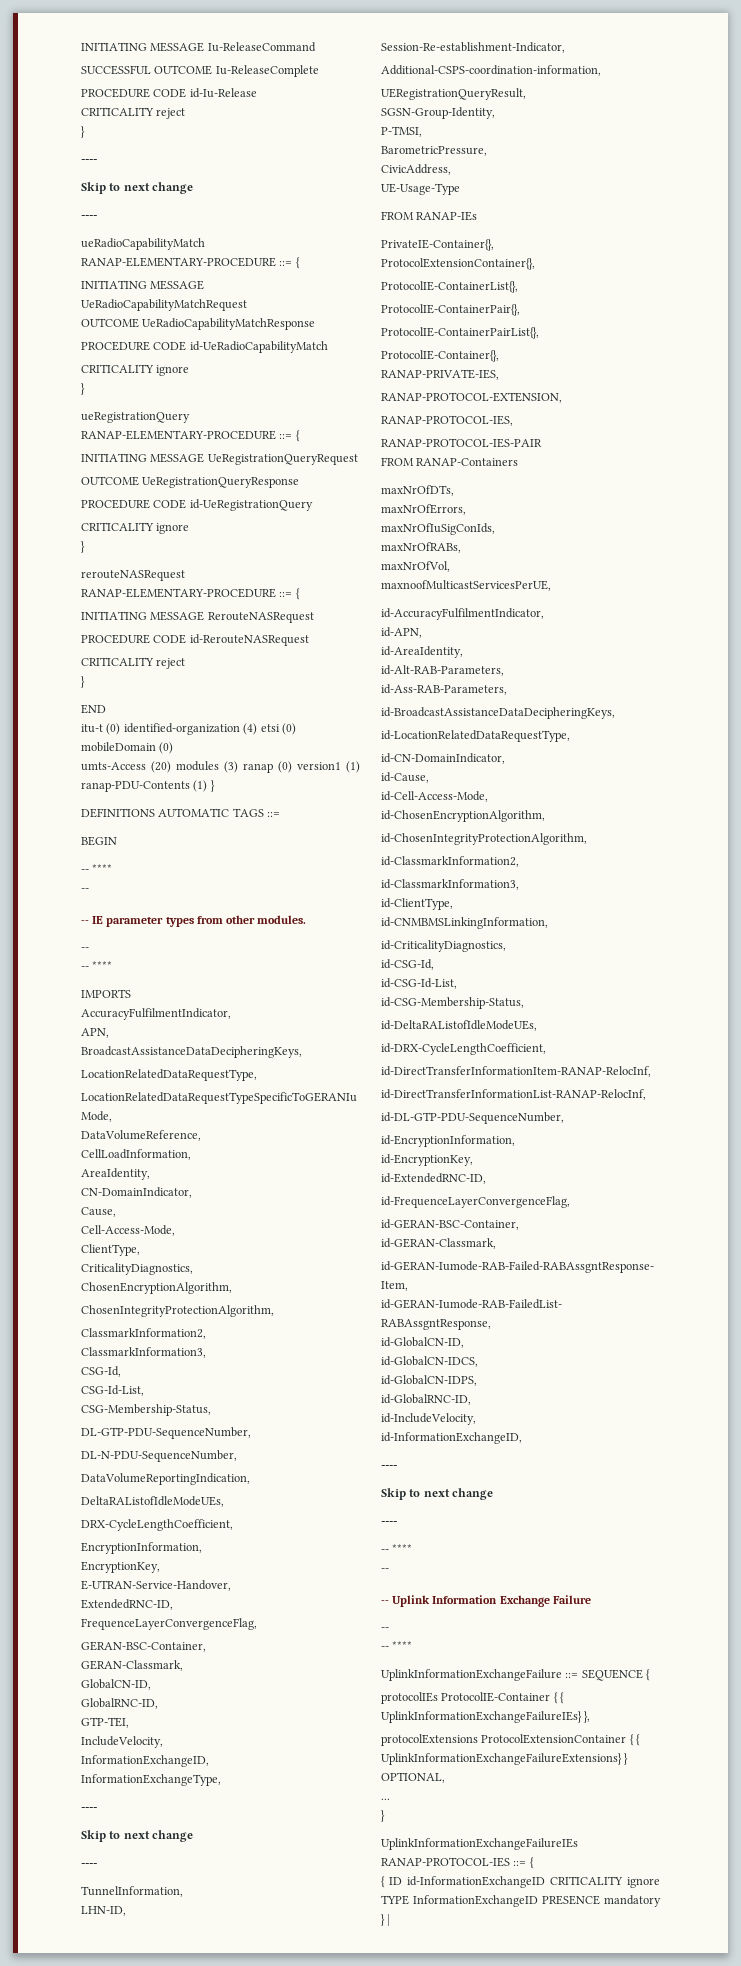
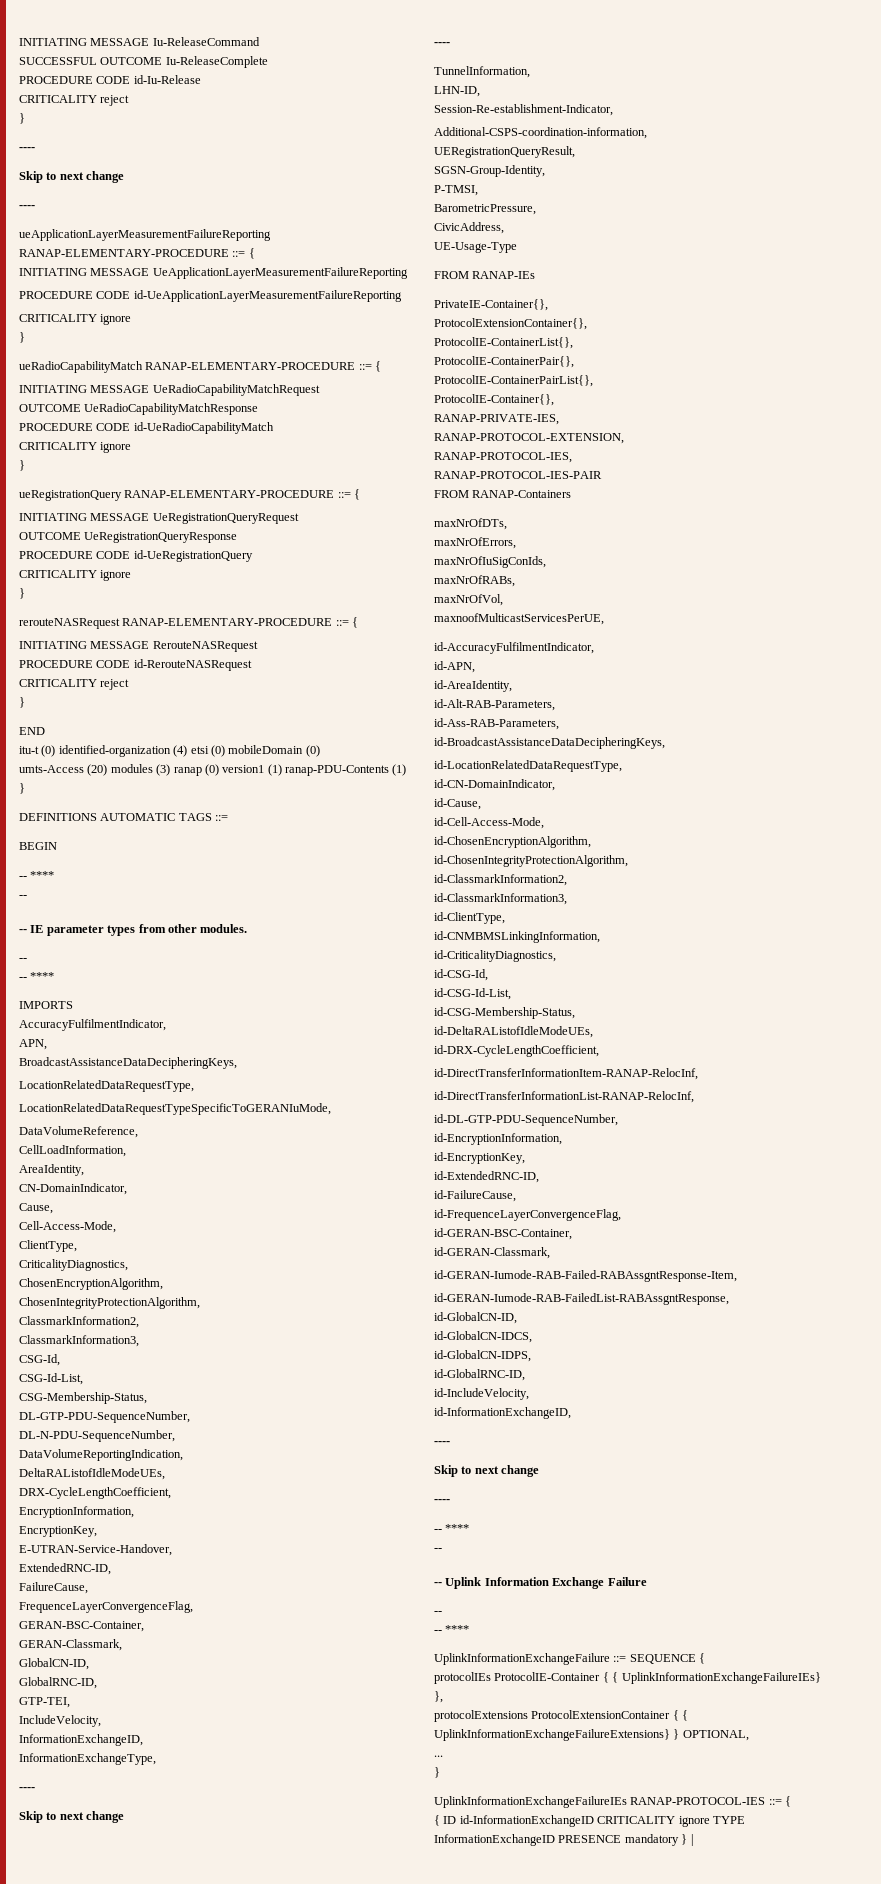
+ ueApplicationLayerMeasurementFailureReporting RANAP-ELEMENTARY-PROCEDURE ::= {
+ INITIATING MESSAGE UeApplicationLayerMeasurementFailureReporting
+ PROCEDURE CODE id-UeApplicationLayerMeasurementFailureReporting
+ CRITICALITY ignore
+ }
+ FailureCause,
+ id-FailureCause,

